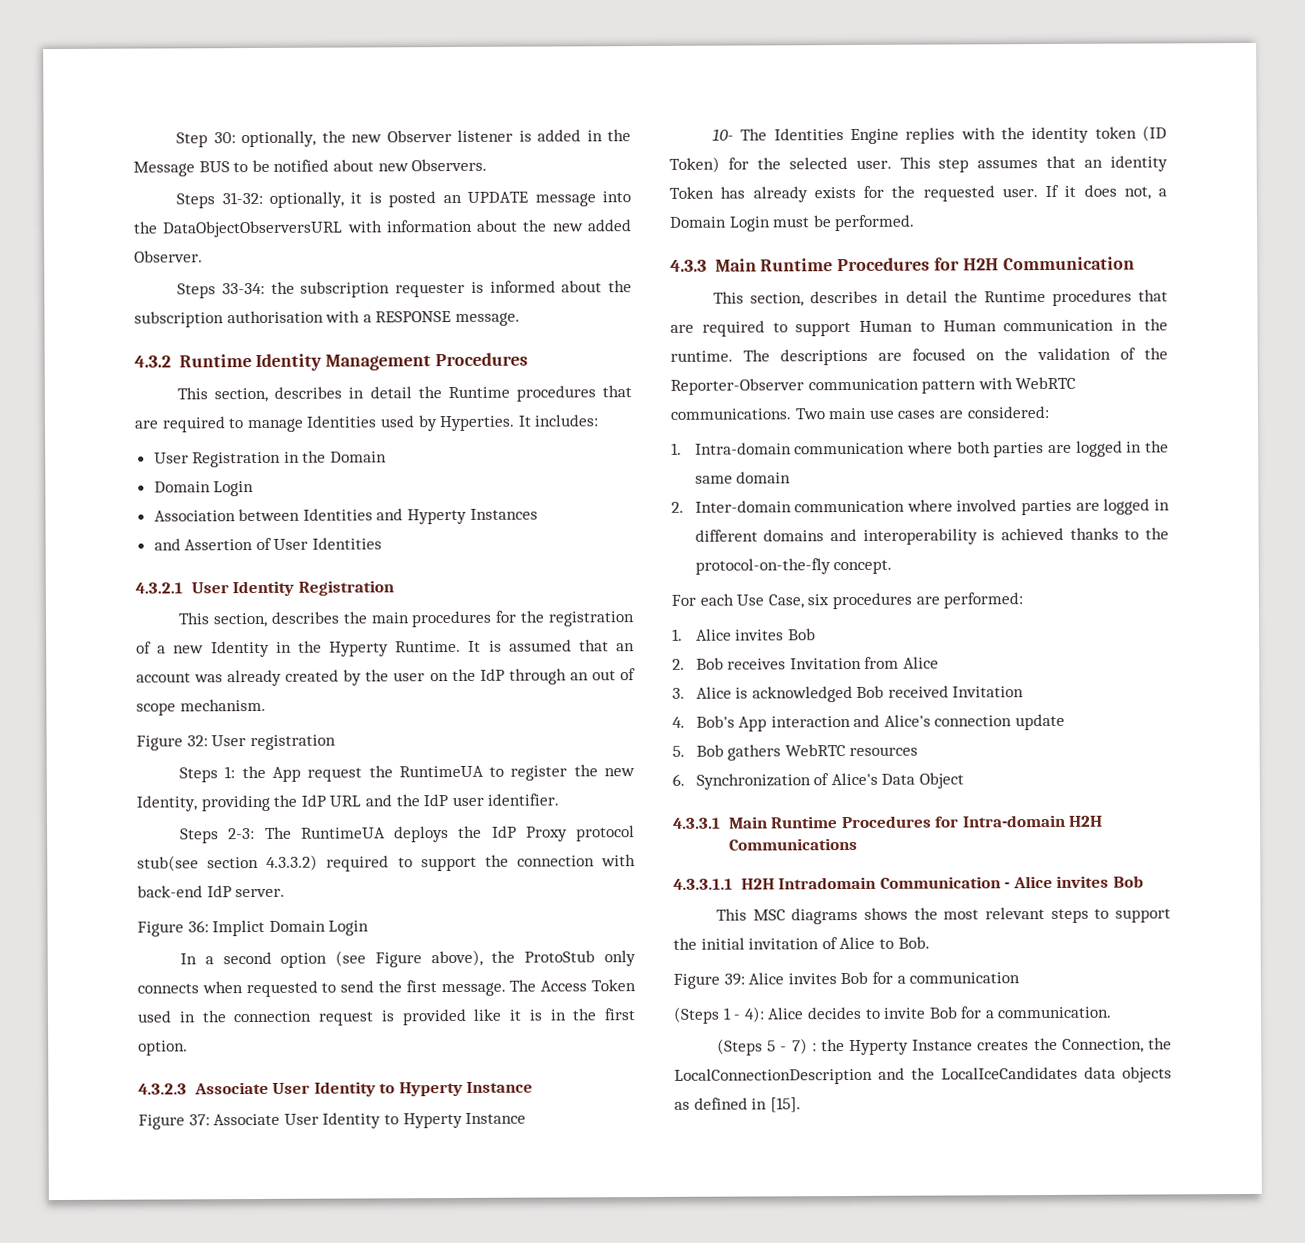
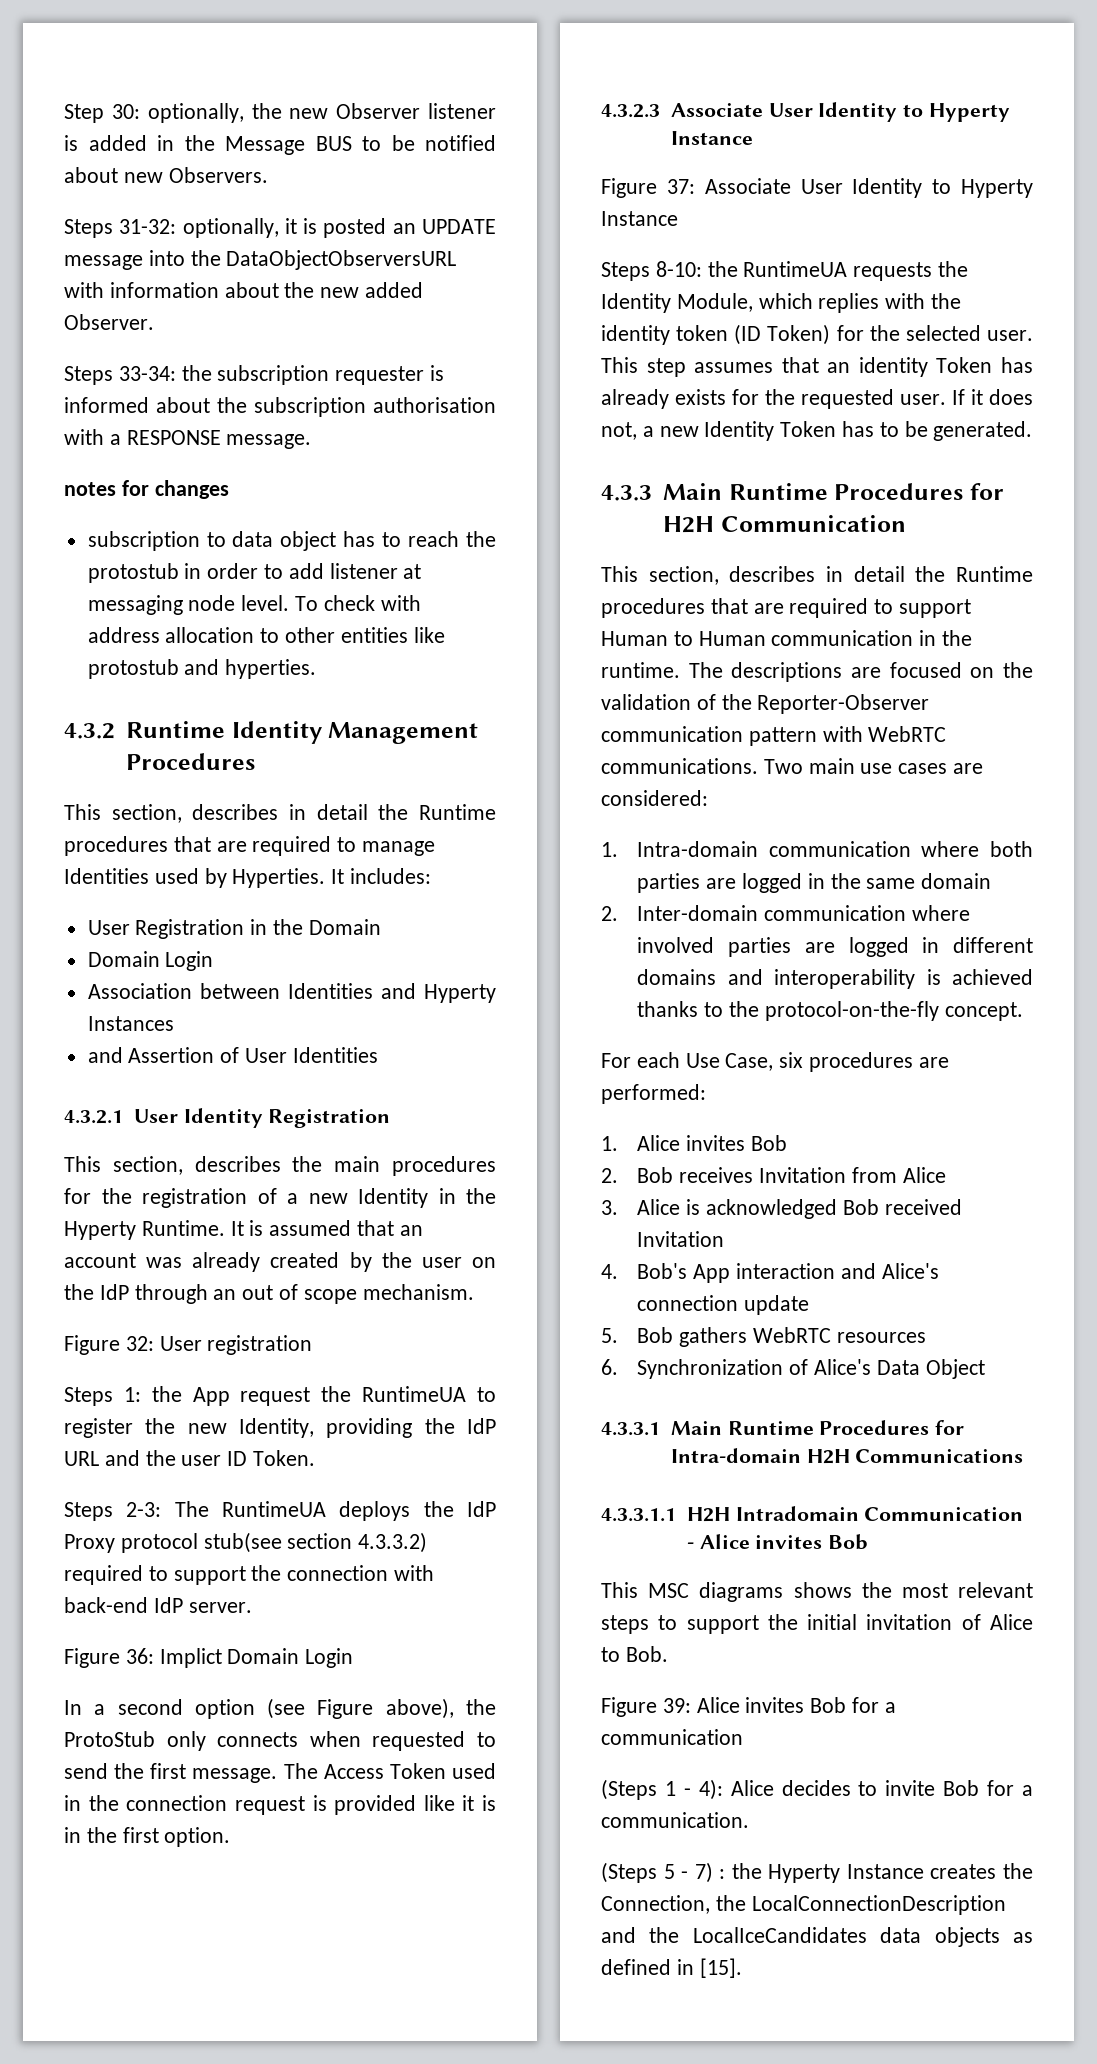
+ notes for changes
+ subscription to data object has to reach the protostub in order to add listener at messaging node level. To check with address allocation to other entities like protostub and hyperties.
- Steps 1: the App request the RuntimeUA to register the new Identity, providing the IdP URL and the IdP user identifier.
+ Steps 1: the App request the RuntimeUA to register the new Identity, providing the IdP URL and the user ID Token.
- 10- The Identities Engine replies with the identity token (ID Token) for the selected user.
+ Steps 8-10: the RuntimeUA requests the Identity Module, which replies with the identity token (ID Token) for the selected user.
- If it does not, a Domain Login must be performed.
+ If it does not, a new Identity Token has to be generated.

